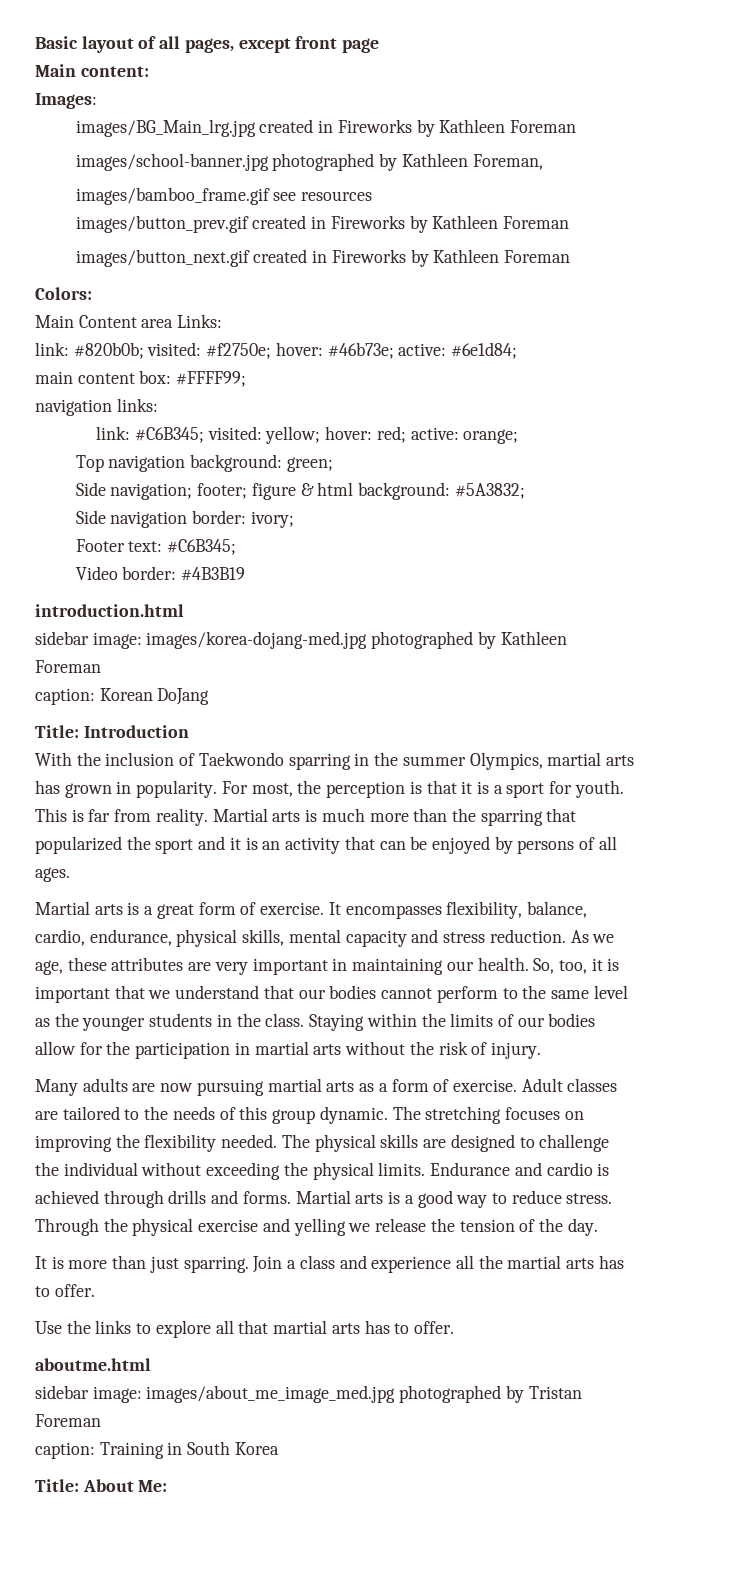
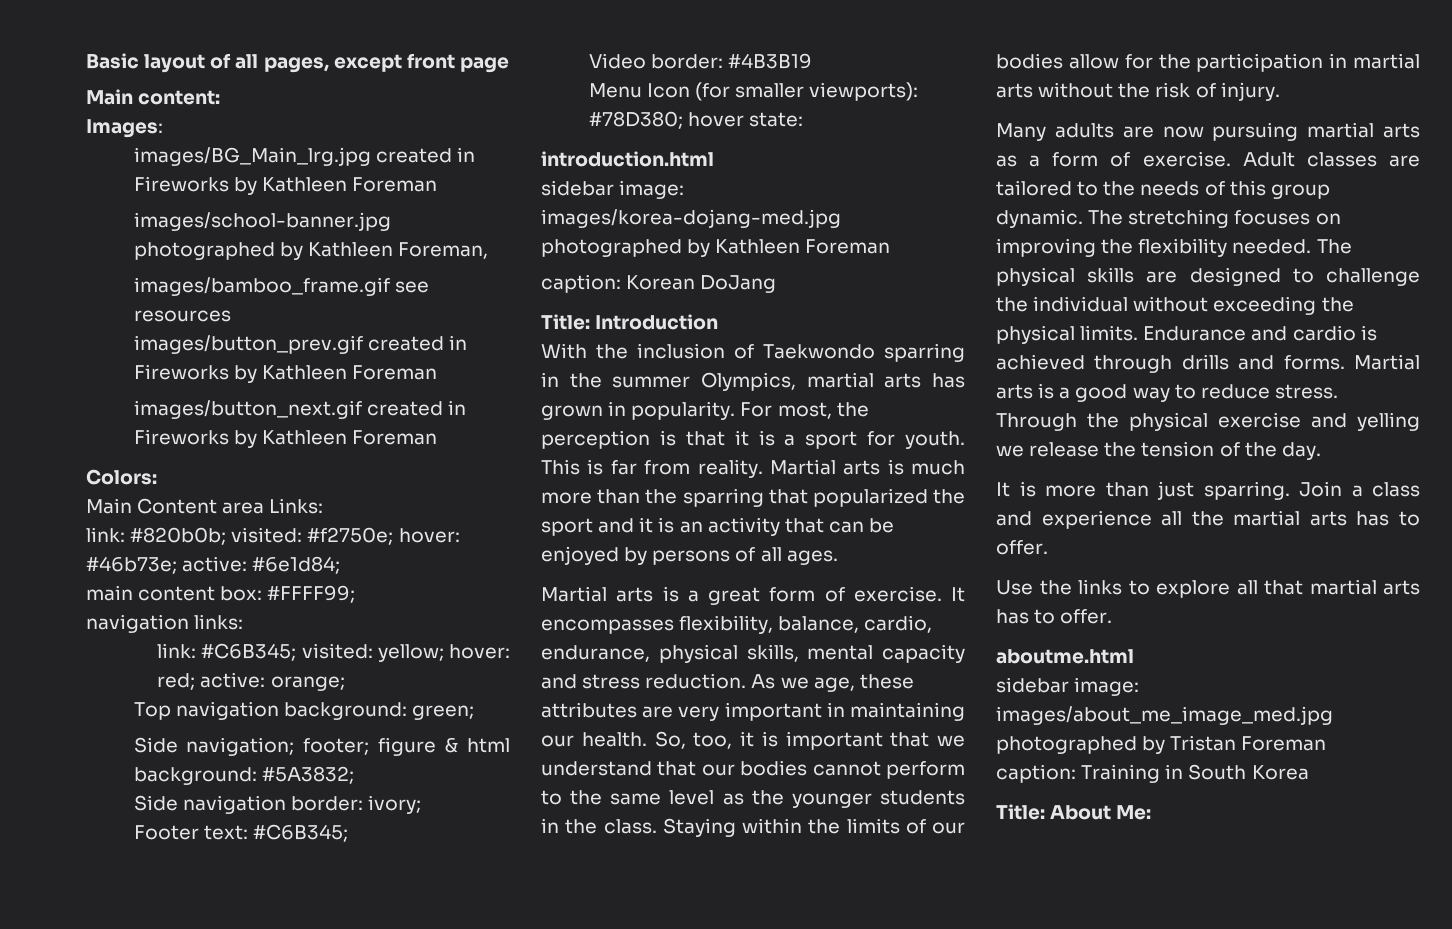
+ Menu Icon (for smaller viewports): #78D380; hover state:

